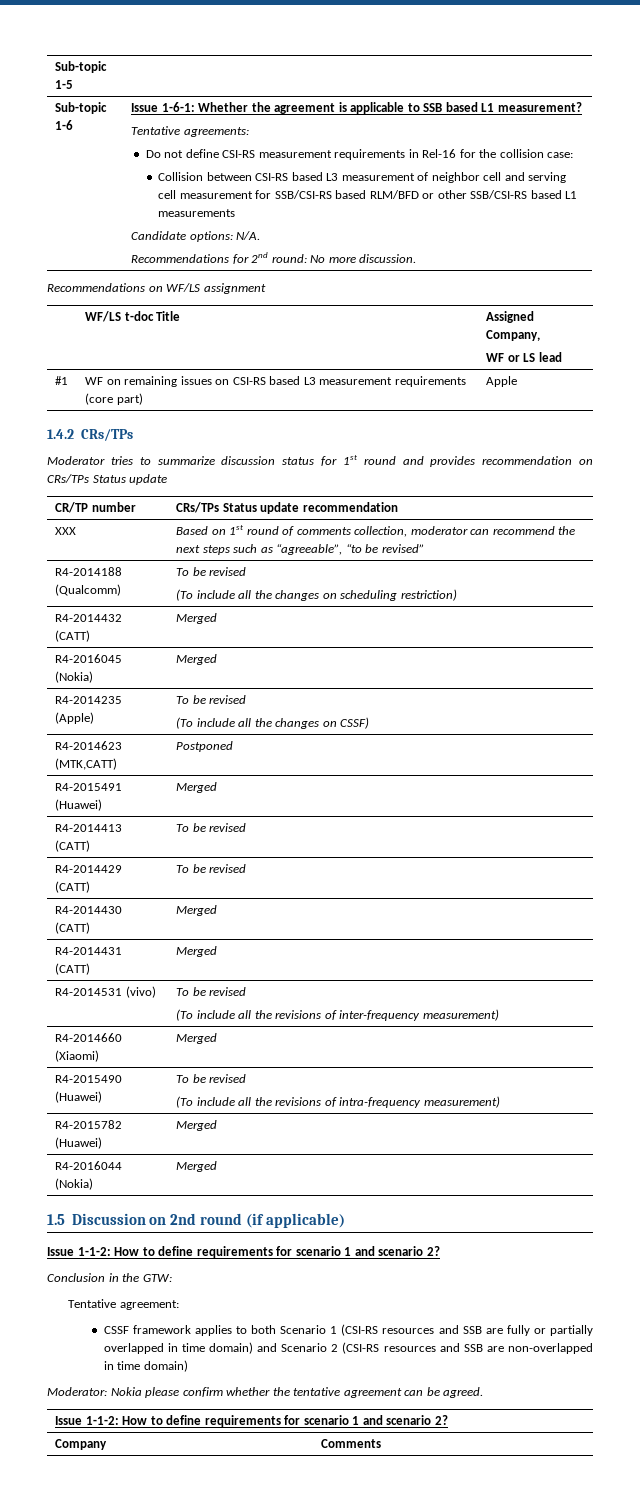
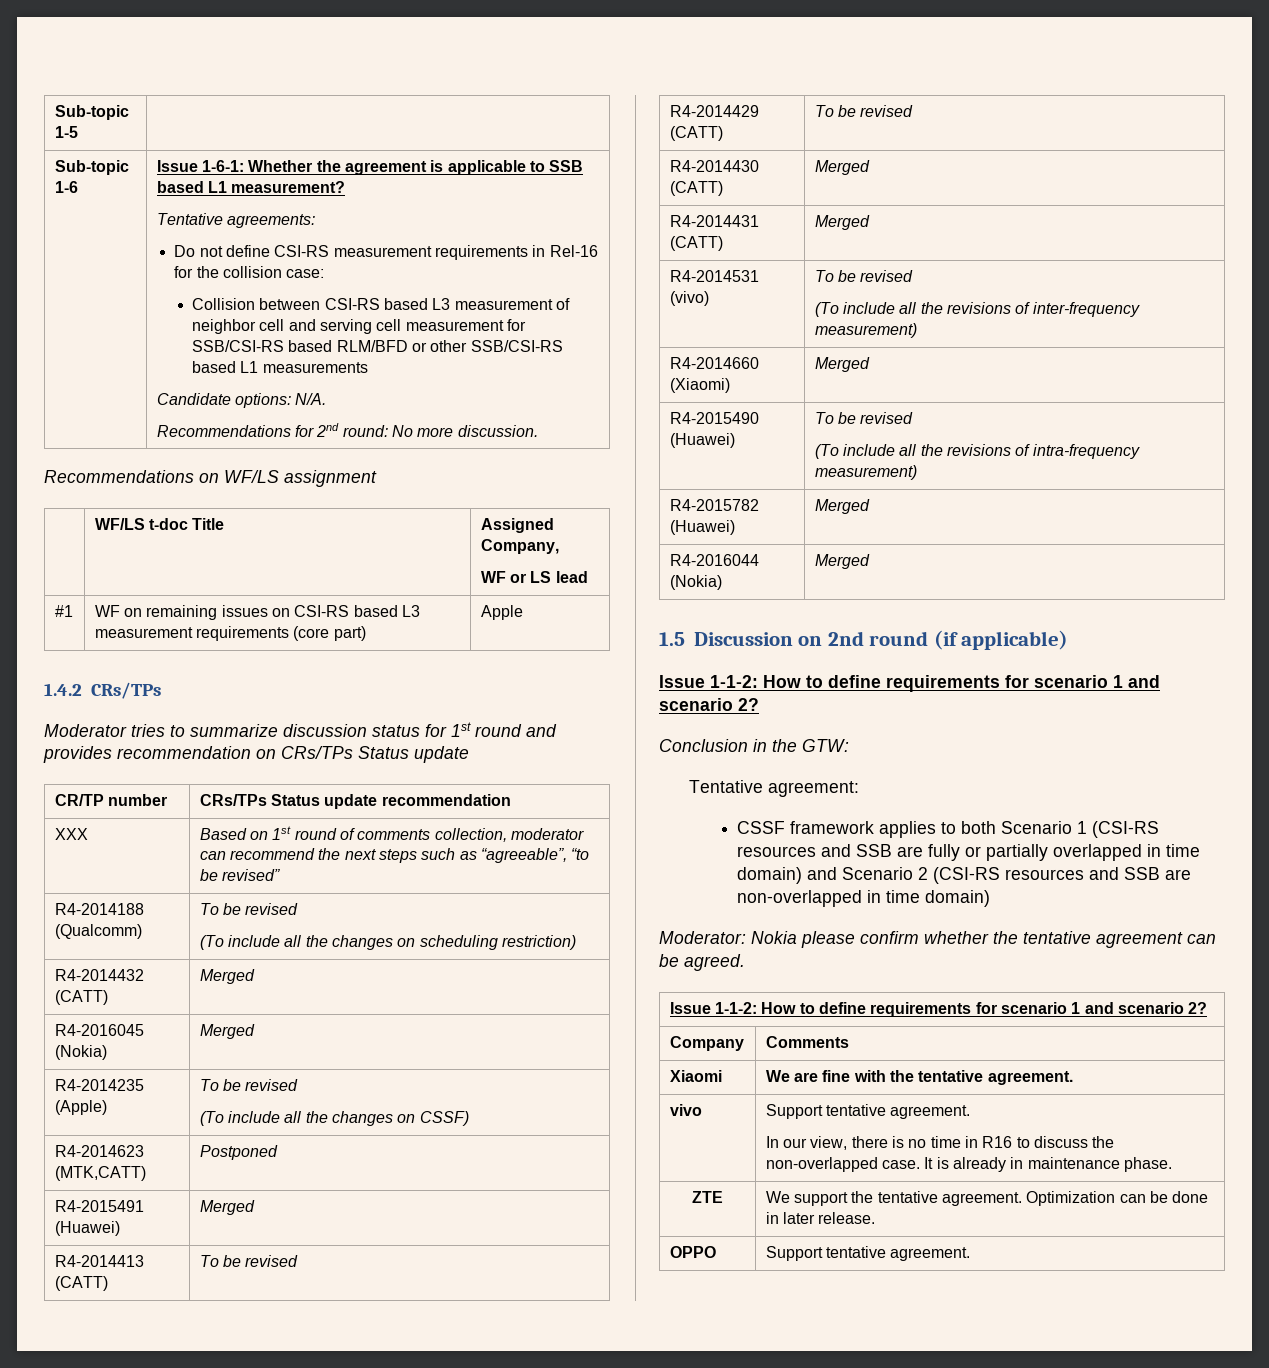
+ Xiaomi | We are fine with the tentative agreement.
+ vivo | Support tentative agreement.
+ In our view, there is no time in R16 to discuss the non-overlapped case. It is already in maintenance phase.
+ ZTE | We support the tentative agreement. Optimization can be done in later release.
+ OPPO | Support tentative agreement.

